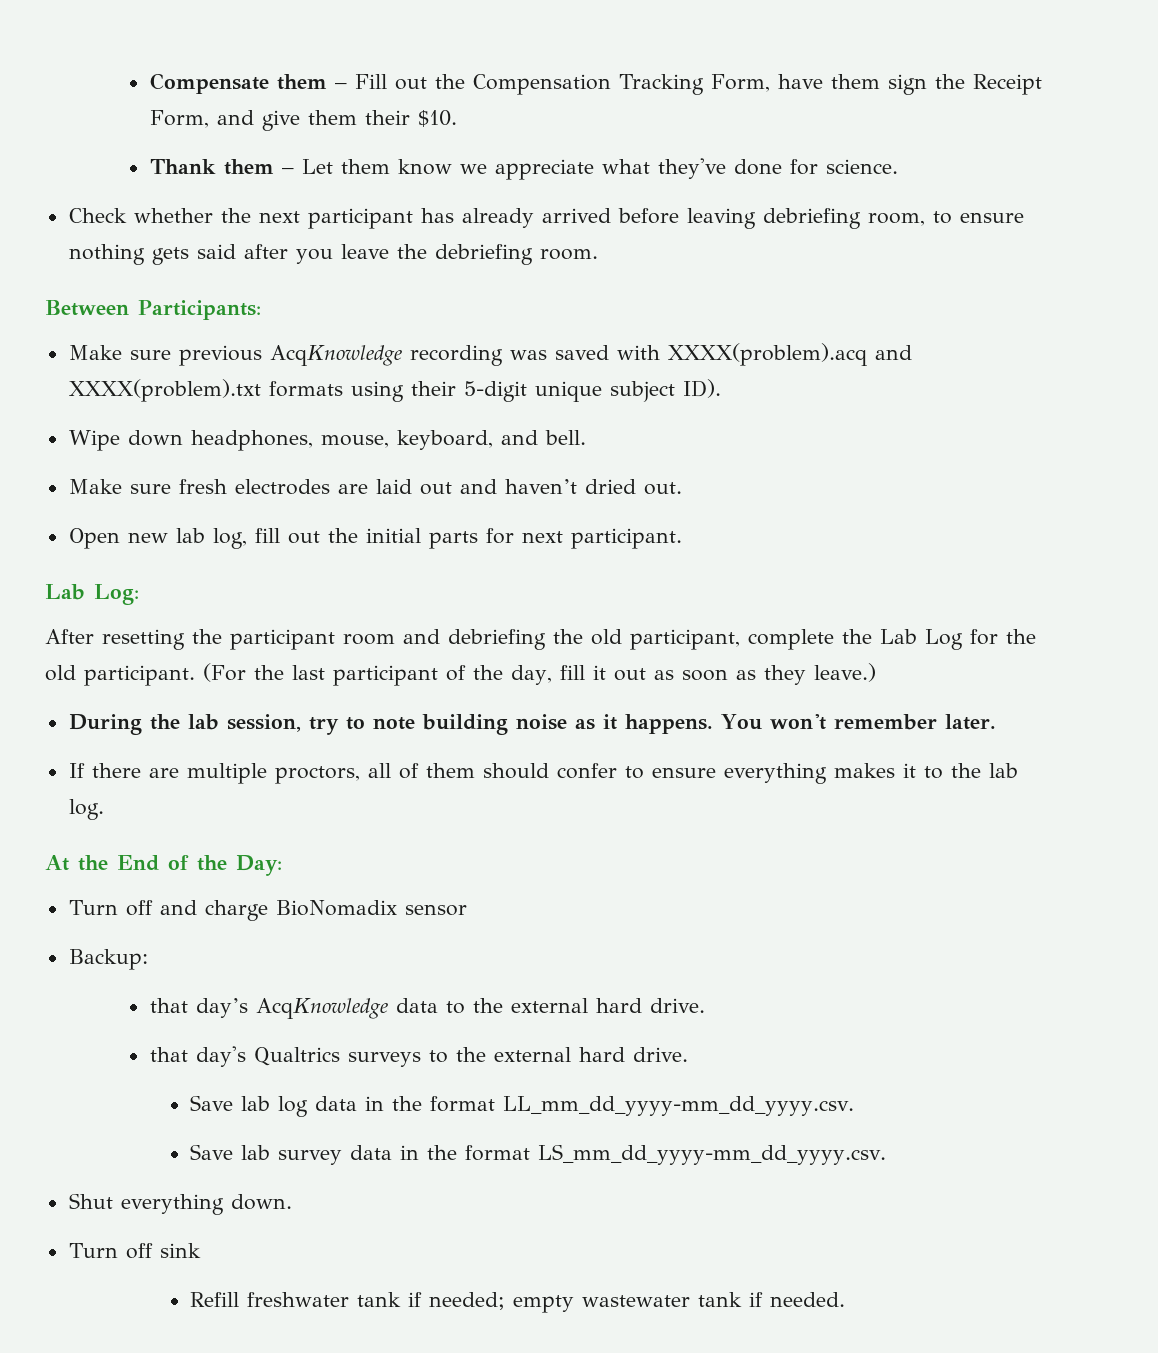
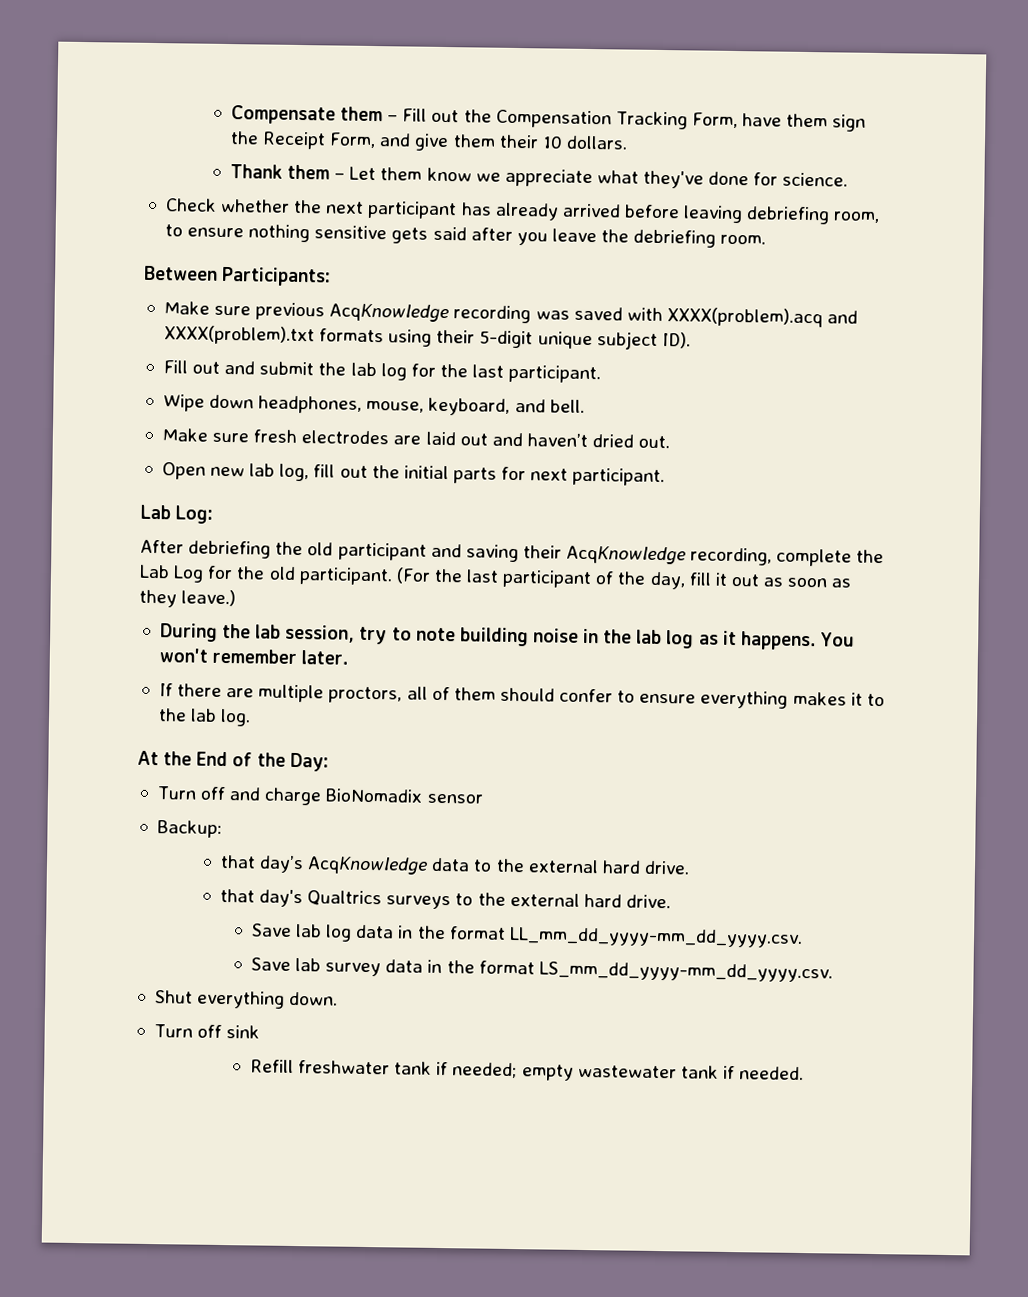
- Compensate them – Fill out the Compensation Tracking Form, have them sign the Receipt Form, and give them their $10.
+ Compensate them – Fill out the Compensation Tracking Form, have them sign the Receipt Form, and give them their 10 dollars.
- Check whether the next participant has already arrived before leaving debriefing room, to ensure nothing gets said after you leave the debriefing room.
+ Check whether the next participant has already arrived before leaving debriefing room, to ensure nothing sensitive gets said after you leave the debriefing room.
+ Fill out and submit the lab log for the last participant.
- After resetting the participant room and debriefing the old participant, complete the Lab Log for the old participant.
+ After debriefing the old participant and saving their AcqKnowledge recording, complete the Lab Log for the old participant.
- During the lab session, try to note building noise as it happens.
+ During the lab session, try to note building noise in the lab log as it happens.

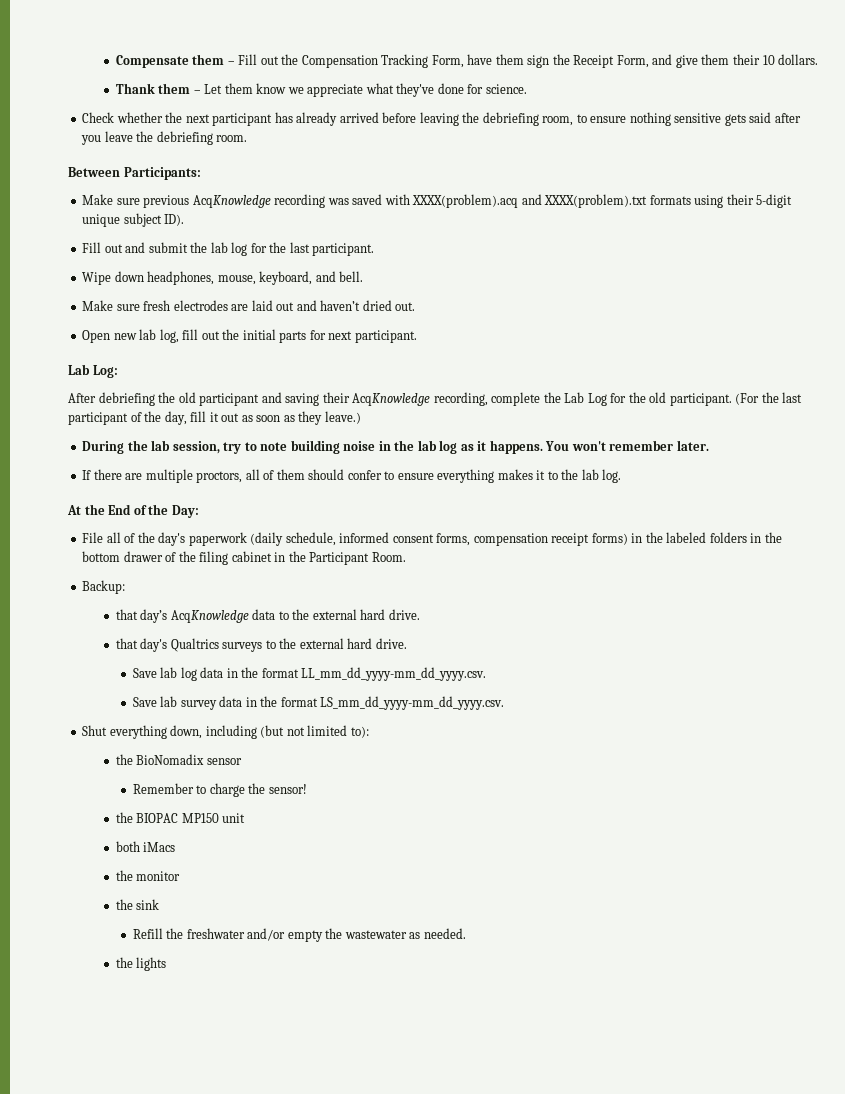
- Check whether the next participant has already arrived before leaving debriefing room, to ensure nothing sensitive gets said after you leave the debriefing room.
+ Check whether the next participant has already arrived before leaving the debriefing room, to ensure nothing sensitive gets said after you leave the debriefing room.
- Turn off and charge BioNomadix sensor
+ File all of the day's paperwork (daily schedule, informed consent forms, compensation receipt forms) in the labeled folders in the bottom drawer of the filing cabinet in the Participant Room.
- Shut everything down.
- Turn off sink
- Refill freshwater tank if needed; empty wastewater tank if needed.
+ Shut everything down, including (but not limited to):
+ the BioNomadix sensor
+ Remember to charge the sensor!
+ the BIOPAC MP150 unit
+ both iMacs
+ the monitor
+ the sink
+ Refill the freshwater and/or empty the wastewater as needed.
+ the lights

